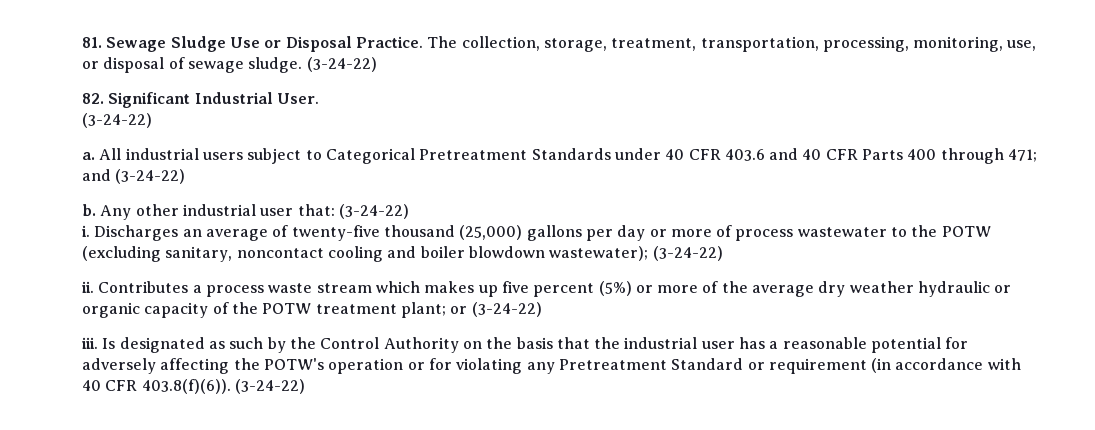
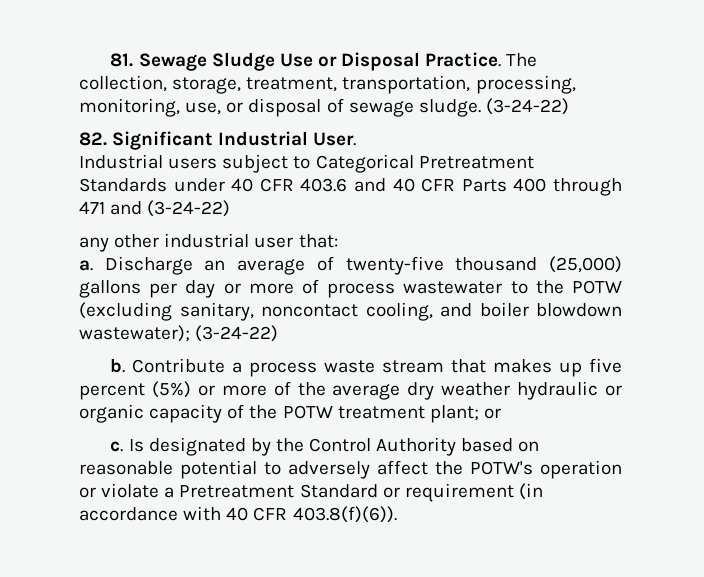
  82. Significant Industrial User.
- (3-24-22)
- a. All industrial users subject to Categorical Pretreatment Standards under 40 CFR 403.6 and 40 CFR Parts 400 through 471; and (3-24-22)
+ Industrial users subject to Categorical Pretreatment Standards under 40 CFR 403.6 and 40 CFR Parts 400 through 471 and (3-24-22)
- b. Any other industrial user that: (3-24-22)
- i. Discharges an average of twenty-five thousand (25,000) gallons per day or more of process wastewater to the POTW (excluding sanitary, noncontact cooling and boiler blowdown wastewater); (3-24-22)
+ any other industrial user that:
+ a. Discharge an average of twenty-five thousand (25,000) gallons per day or more of process wastewater to the POTW (excluding sanitary, noncontact cooling, and boiler blowdown wastewater); (3-24-22)
- ii. Contributes a process waste stream which makes up five percent (5%) or more of the average dry weather hydraulic or organic capacity of the POTW treatment plant; or (3-24-22)
- iii. Is designated as such by the Control Authority on the basis that the industrial user has a reasonable potential for adversely affecting the POTW's operation or for violating any Pretreatment Standard or requirement (in accordance with 40 CFR 403.8(f)(6)). (3-24-22)
+ b. Contribute a process waste stream that makes up five percent (5%) or more of the average dry weather hydraulic or organic capacity of the POTW treatment plant; or
+ c. Is designated by the Control Authority based on reasonable potential to adversely affect the POTW's operation or violate a Pretreatment Standard or requirement (in accordance with 40 CFR 403.8(f)(6)).

